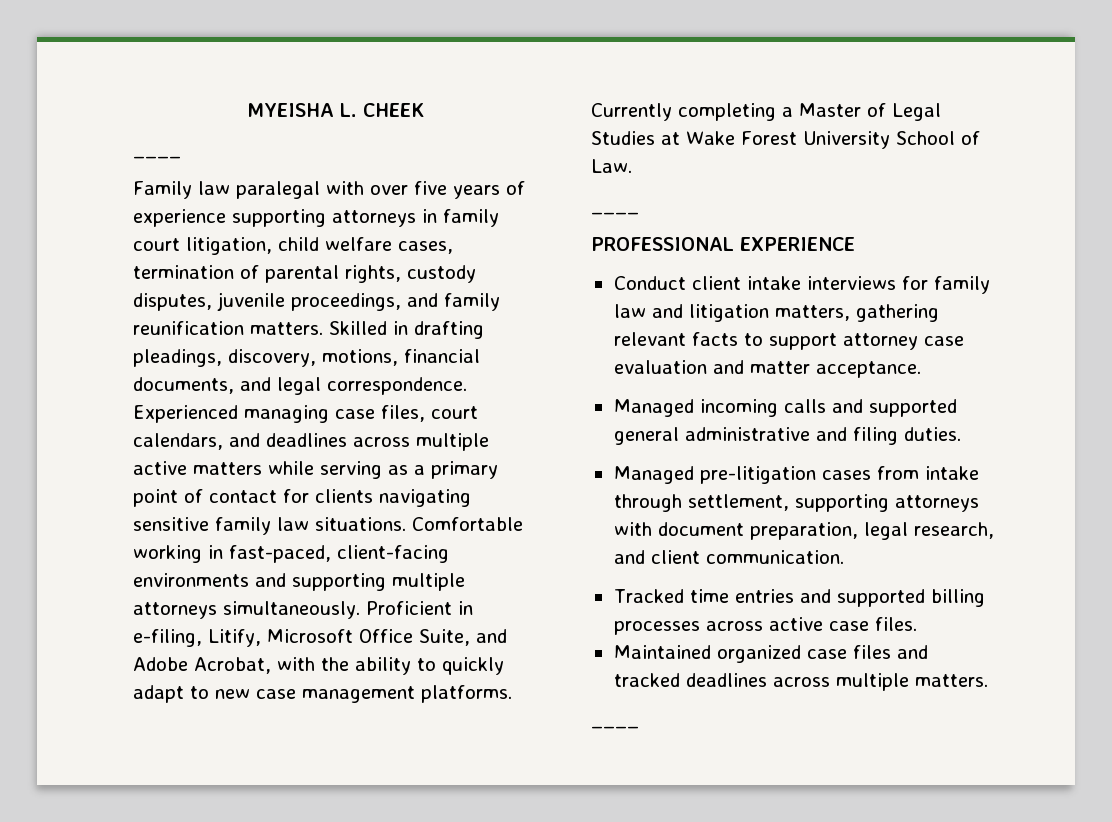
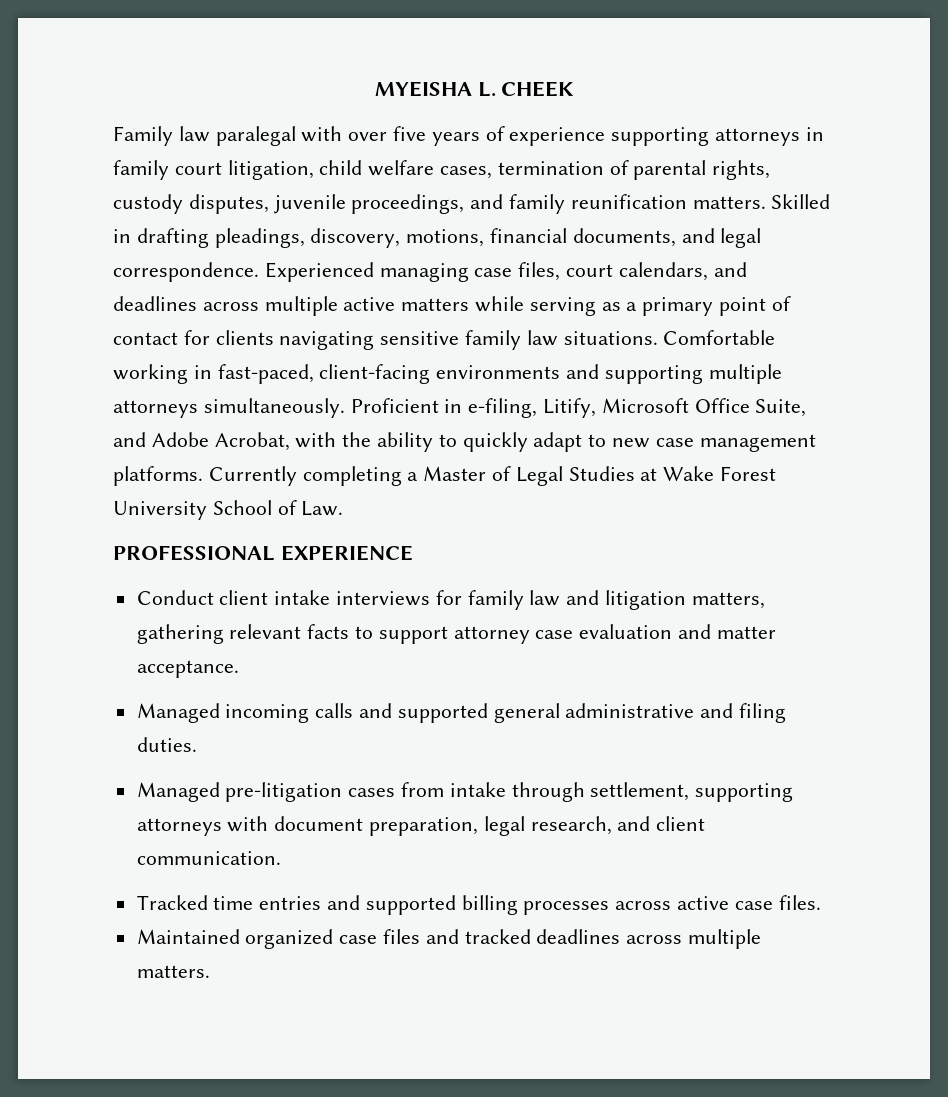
  MYEISHA L. CHEEK
- ____
  Currently completing a Master of Legal Studies at Wake Forest University School of Law.
- ____
  Maintained organized case files and tracked deadlines across multiple matters.
- ____

